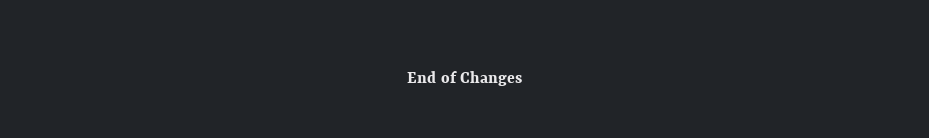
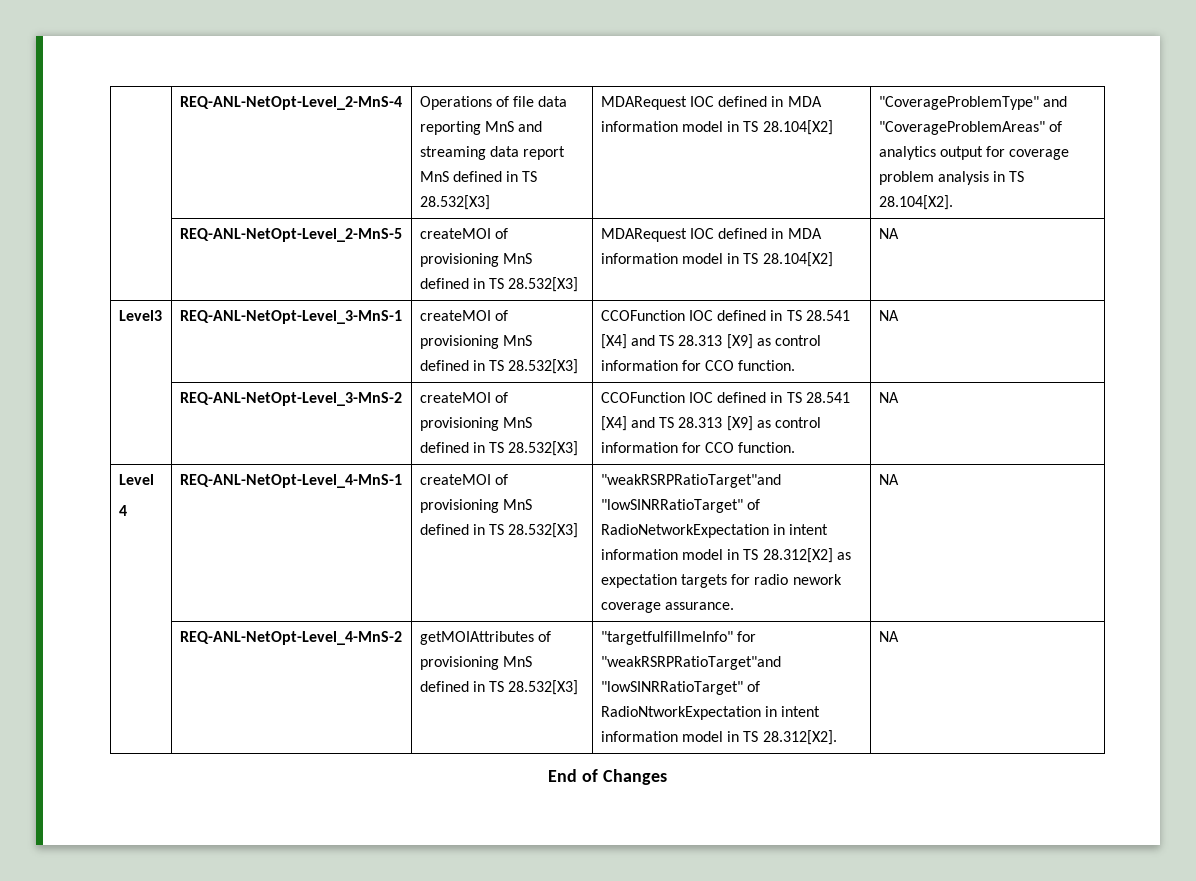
+ | REQ-ANL-NetOpt-Level_2-MnS-4 | Operations of file data reporting MnS and streaming data report MnS defined in TS 28.532[X3] | MDARequest IOC defined in MDA information model in TS 28.104[X2] | "CoverageProblemType" and "CoverageProblemAreas" of analytics output for coverage problem analysis in TS 28.104[X2].
+ | REQ-ANL-NetOpt-Level_2-MnS-5 | createMOI of provisioning MnS defined in TS 28.532[X3] | MDARequest IOC defined in MDA information model in TS 28.104[X2] | NA
+ Level3 | REQ-ANL-NetOpt-Level_3-MnS-1 | createMOI of provisioning MnS defined in TS 28.532[X3] | CCOFunction IOC defined in TS 28.541 [X4] and TS 28.313 [X9] as control information for CCO function. | NA
+ | REQ-ANL-NetOpt-Level_3-MnS-2 | createMOI of provisioning MnS defined in TS 28.532[X3] | CCOFunction IOC defined in TS 28.541 [X4] and TS 28.313 [X9] as control information for CCO function. | NA
+ Level
+ 4 | REQ-ANL-NetOpt-Level_4-MnS-1 | createMOI of provisioning MnS defined in TS 28.532[X3] | "weakRSRPRatioTarget"and "lowSINRRatioTarget" of RadioNetworkExpectation in intent information model in TS 28.312[X2] as expectation targets for radio nework coverage assurance. | NA
+ | REQ-ANL-NetOpt-Level_4-MnS-2 | getMOIAttributes of provisioning MnS defined in TS 28.532[X3] | "targetfulfillmeInfo" for "weakRSRPRatioTarget"and "lowSINRRatioTarget" of RadioNtworkExpectation in intent information model in TS 28.312[X2]. | NA

